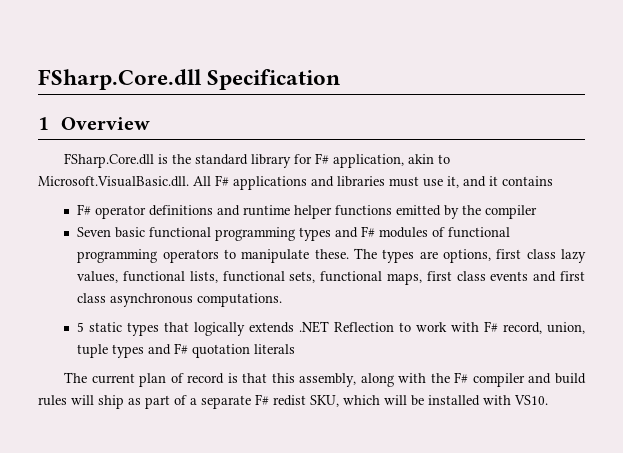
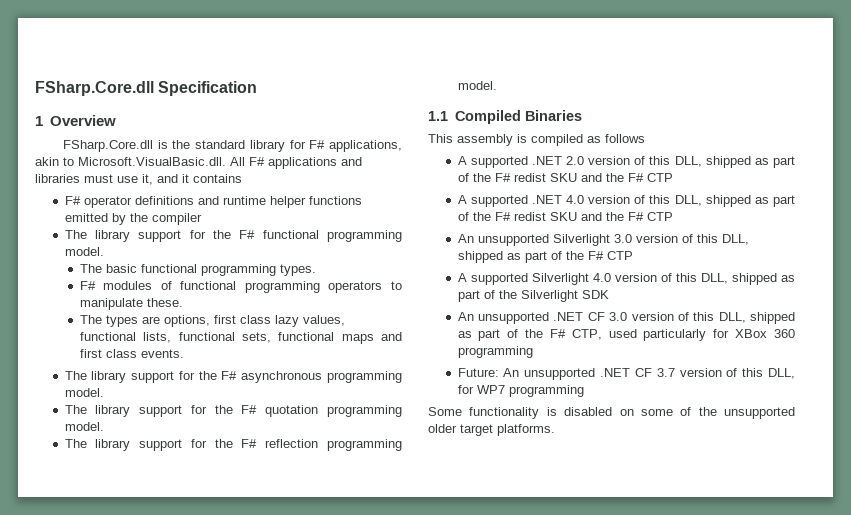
- FSharp.Core.dll is the standard library for F# application, akin to Microsoft.VisualBasic.dll. All F# applications and libraries must use it, and it contains
+ FSharp.Core.dll is the standard library for F# applications, akin to Microsoft.VisualBasic.dll. All F# applications and libraries must use it, and it contains
- Seven basic functional programming types and F# modules of functional programming operators to manipulate these. The types are options, first class lazy values, functional lists, functional sets, functional maps, first class events and first class asynchronous computations.
- 5 static types that logically extends .NET Reflection to work with F# record, union, tuple types and F# quotation literals
- The current plan of record is that this assembly, along with the F# compiler and build rules will ship as part of a separate F# redist SKU, which will be installed with VS10.
+ The library support for the F# functional programming model.
+ The basic functional programming types.
+ F# modules of functional programming operators to manipulate these.
+ The types are options, first class lazy values, functional lists, functional sets, functional maps and first class events.
+ The library support for the F# asynchronous programming model.
+ The library support for the F# quotation programming model.
+ The library support for the F# reflection programming model.
+ 1.1 Compiled Binaries
+ This assembly is compiled as follows
+ A supported .NET 2.0 version of this DLL, shipped as part of the F# redist SKU and the F# CTP
+ A supported .NET 4.0 version of this DLL, shipped as part of the F# redist SKU and the F# CTP
+ An unsupported Silverlight 3.0 version of this DLL, shipped as part of the F# CTP
+ A supported Silverlight 4.0 version of this DLL, shipped as part of the Silverlight SDK
+ An unsupported .NET CF 3.0 version of this DLL, shipped as part of the F# CTP, used particularly for XBox 360 programming
+ Future: An unsupported .NET CF 3.7 version of this DLL, for WP7 programming
+ Some functionality is disabled on some of the unsupported older target platforms.

